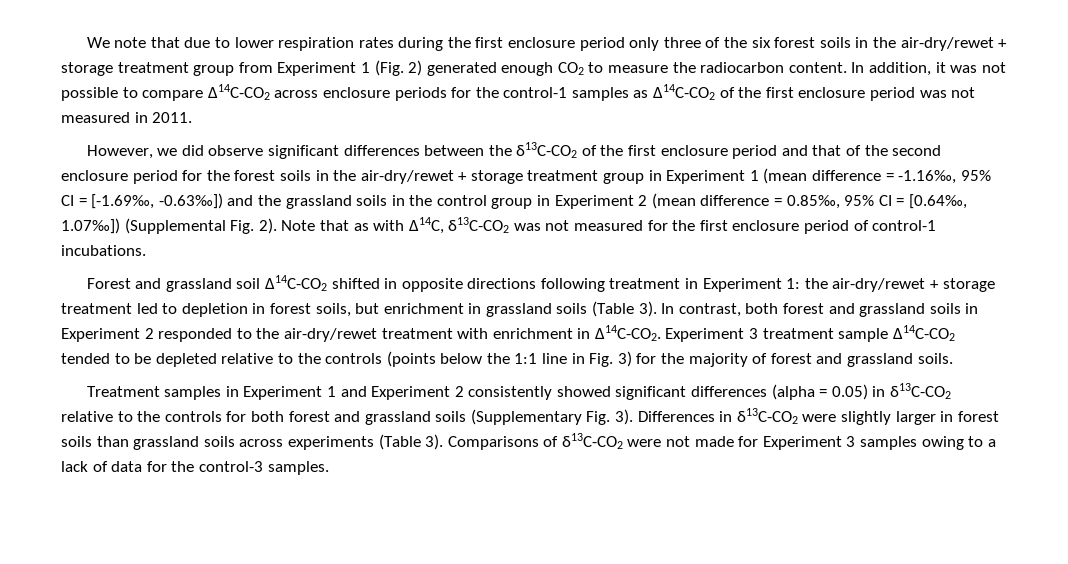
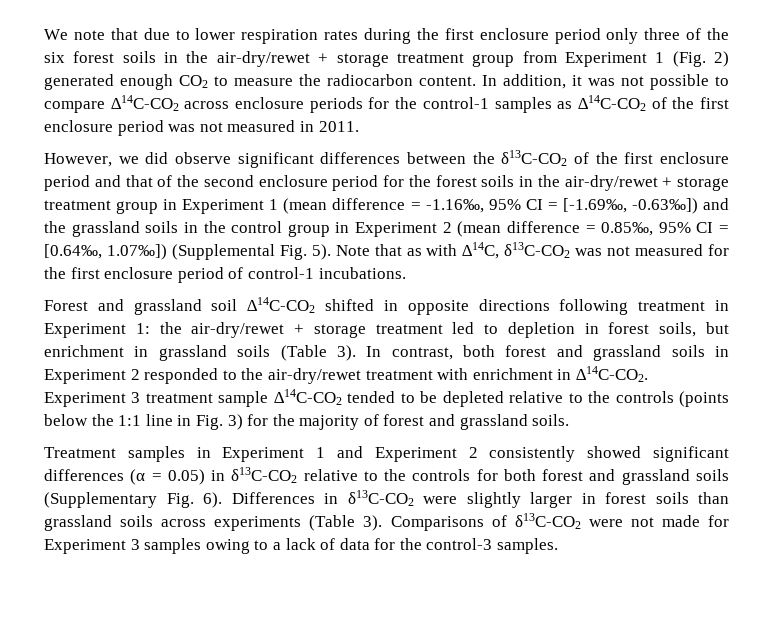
- However, we did observe significant differences between the δ13C-CO2 of the first enclosure period and that of the second enclosure period for the forest soils in the air-dry/rewet + storage treatment group in Experiment 1 (mean difference = -1.16‰, 95% CI = [-1.69‰, -0.63‰]) and the grassland soils in the control group in Experiment 2 (mean difference = 0.85‰, 95% CI = [0.64‰, 1.07‰]) (Supplemental Fig. 2).
+ However, we did observe significant differences between the δ13C-CO2 of the first enclosure period and that of the second enclosure period for the forest soils in the air-dry/rewet + storage treatment group in Experiment 1 (mean difference = -1.16‰, 95% CI = [-1.69‰, -0.63‰]) and the grassland soils in the control group in Experiment 2 (mean difference = 0.85‰, 95% CI = [0.64‰, 1.07‰]) (Supplemental Fig. 5).
- Treatment samples in Experiment 1 and Experiment 2 consistently showed significant differences (alpha = 0.05) in δ13C-CO2 relative to the controls for both forest and grassland soils (Supplementary Fig. 3).
+ Treatment samples in Experiment 1 and Experiment 2 consistently showed significant differences (α = 0.05) in δ13C-CO2 relative to the controls for both forest and grassland soils (Supplementary Fig. 6).

